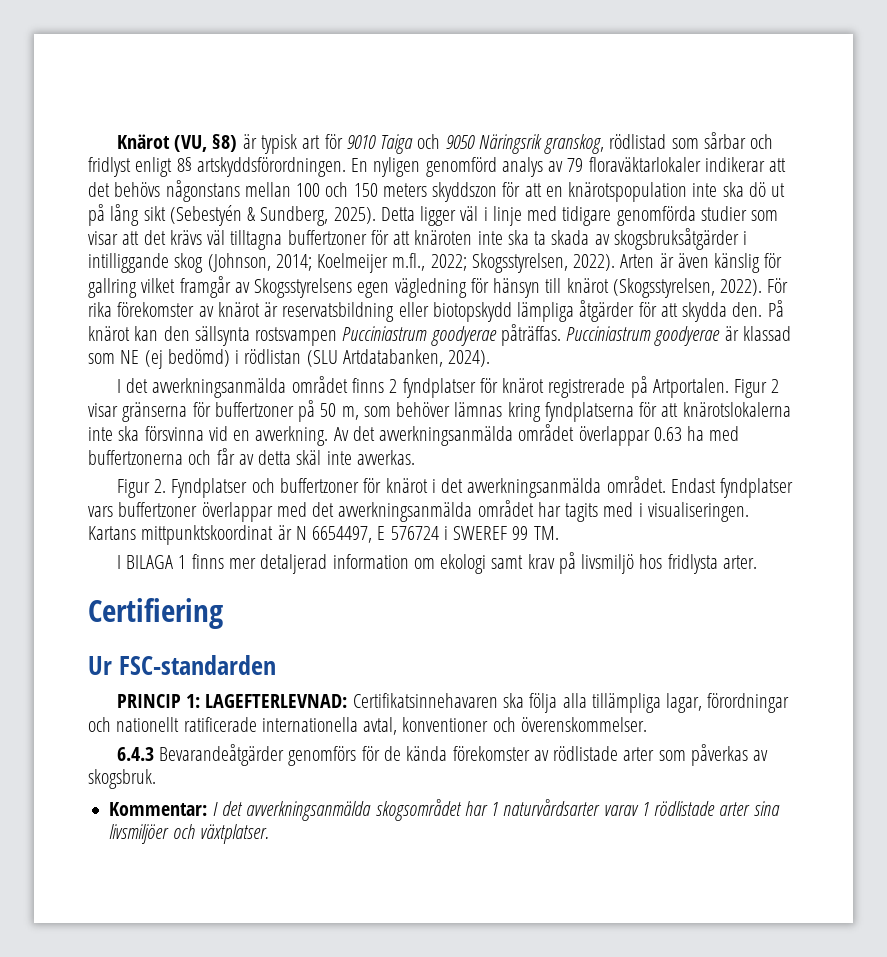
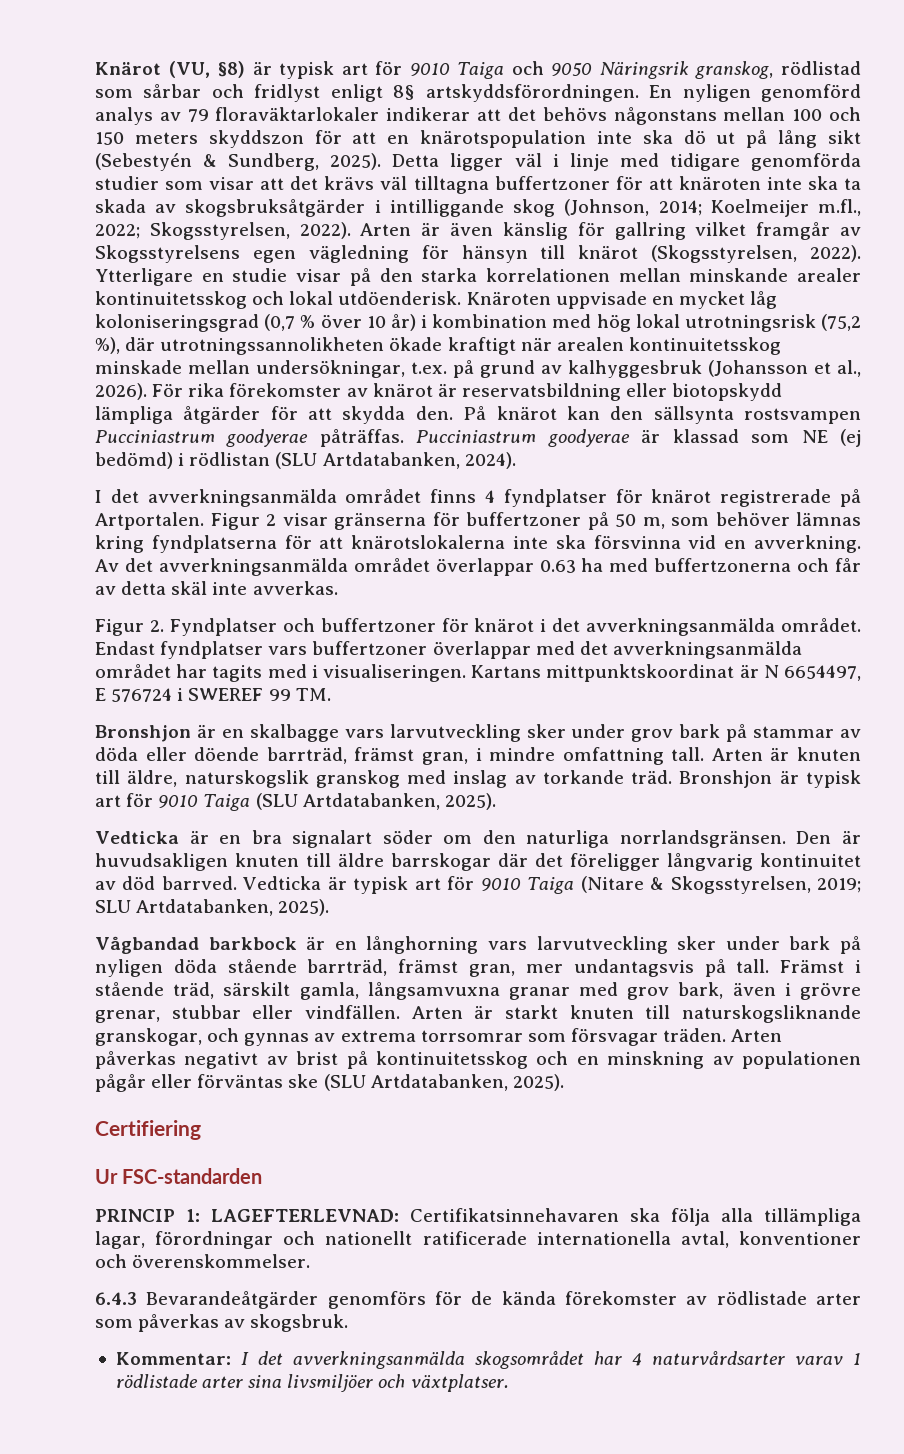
+ Ytterligare en studie visar på den starka korrelationen mellan minskande arealer kontinuitetsskog och lokal utdöenderisk. Knäroten uppvisade en mycket låg koloniseringsgrad (0,7 % över 10 år) i kombination med hög lokal utrotningsrisk (75,2 %), där utrotningssannolikheten ökade kraftigt när arealen kontinuitetsskog minskade mellan undersökningar, t.ex. på grund av kalhyggesbruk (Johansson et al., 2026).
- I det avverkningsanmälda området finns 2 fyndplatser för knärot registrerade på Artportalen.
+ I det avverkningsanmälda området finns 4 fyndplatser för knärot registrerade på Artportalen.
- I BILAGA 1 finns mer detaljerad information om ekologi samt krav på livsmiljö hos fridlysta arter.
+ Bronshjon är en skalbagge vars larvutveckling sker under grov bark på stammar av döda eller döende barrträd, främst gran, i mindre omfattning tall. Arten är knuten till äldre, naturskogslik granskog med inslag av torkande träd. Bronshjon är typisk art för 9010 Taiga (SLU Artdatabanken, 2025).
+ Vedticka är en bra signalart söder om den naturliga norrlandsgränsen. Den är huvudsakligen knuten till äldre barrskogar där det föreligger långvarig kontinuitet av död barrved. Vedticka är typisk art för 9010 Taiga (Nitare & Skogsstyrelsen, 2019; SLU Artdatabanken, 2025).
+ Vågbandad barkbock är en långhorning vars larvutveckling sker under bark på nyligen döda stående barrträd, främst gran, mer undantagsvis på tall. Främst i stående träd, särskilt gamla, långsamvuxna granar med grov bark, även i grövre grenar, stubbar eller vindfällen. Arten är starkt knuten till naturskogsliknande granskogar, och gynnas av extrema torrsomrar som försvagar träden. Arten påverkas negativt av brist på kontinuitetsskog och en minskning av populationen pågår eller förväntas ske (SLU Artdatabanken, 2025).
- Kommentar: I det avverkningsanmälda skogsområdet har 1 naturvårdsarter varav 1 rödlistade arter sina livsmiljöer och växtplatser.
+ Kommentar: I det avverkningsanmälda skogsområdet har 4 naturvårdsarter varav 1 rödlistade arter sina livsmiljöer och växtplatser.

